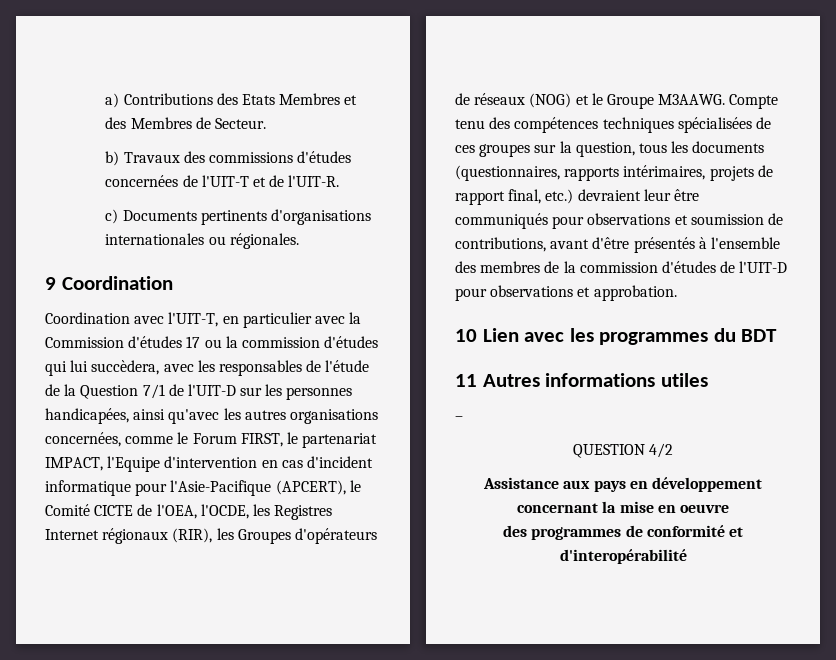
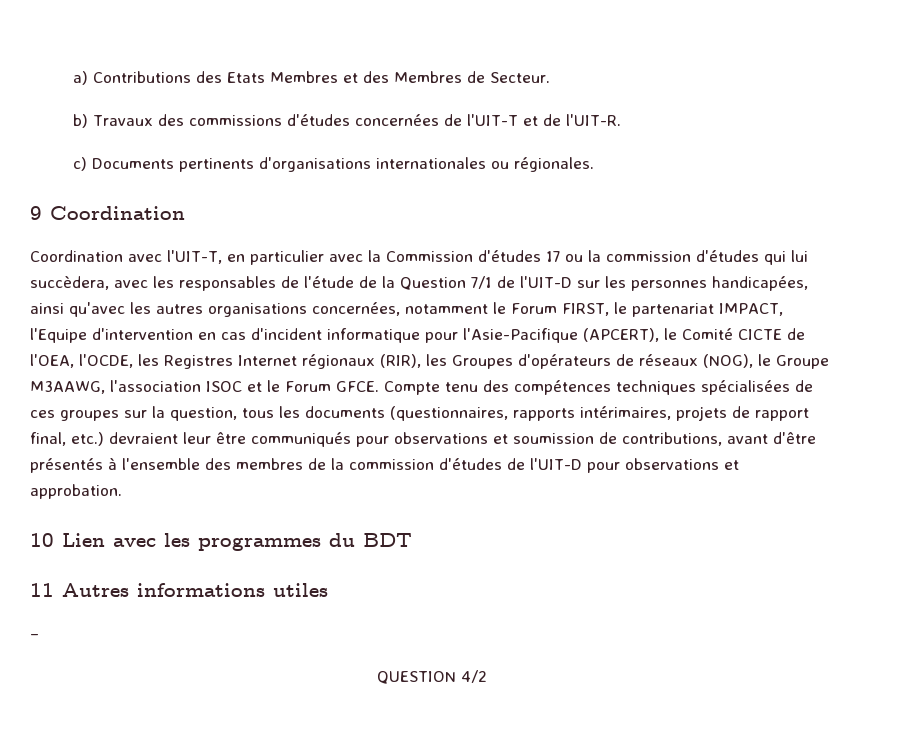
- Coordination avec l'UIT-T, en particulier avec la Commission d'études 17 ou la commission d'études qui lui succèdera, avec les responsables de l'étude de la Question 7/1 de l'UIT-D sur les personnes handicapées, ainsi qu'avec les autres organisations concernées, comme le Forum FIRST, le partenariat IMPACT, l'Equipe d'intervention en cas d'incident informatique pour l'Asie-Pacifique (APCERT), le Comité CICTE de l'OEA, l'OCDE, les Registres Internet régionaux (RIR), les Groupes d'opérateurs de réseaux (NOG) et le Groupe M3AAWG.
+ Coordination avec l'UIT-T, en particulier avec la Commission d'études 17 ou la commission d'études qui lui succèdera, avec les responsables de l'étude de la Question 7/1 de l'UIT-D sur les personnes handicapées, ainsi qu'avec les autres organisations concernées, notamment le Forum FIRST, le partenariat IMPACT, l'Equipe d'intervention en cas d'incident informatique pour l'Asie-Pacifique (APCERT), le Comité CICTE de l'OEA, l'OCDE, les Registres Internet régionaux (RIR), les Groupes d'opérateurs de réseaux (NOG), le Groupe M3AAWG, l'association ISOC et le Forum GFCE.
- Assistance aux pays en développement concernant la mise en oeuvre
- des programmes de conformité et d'interopérabilité

